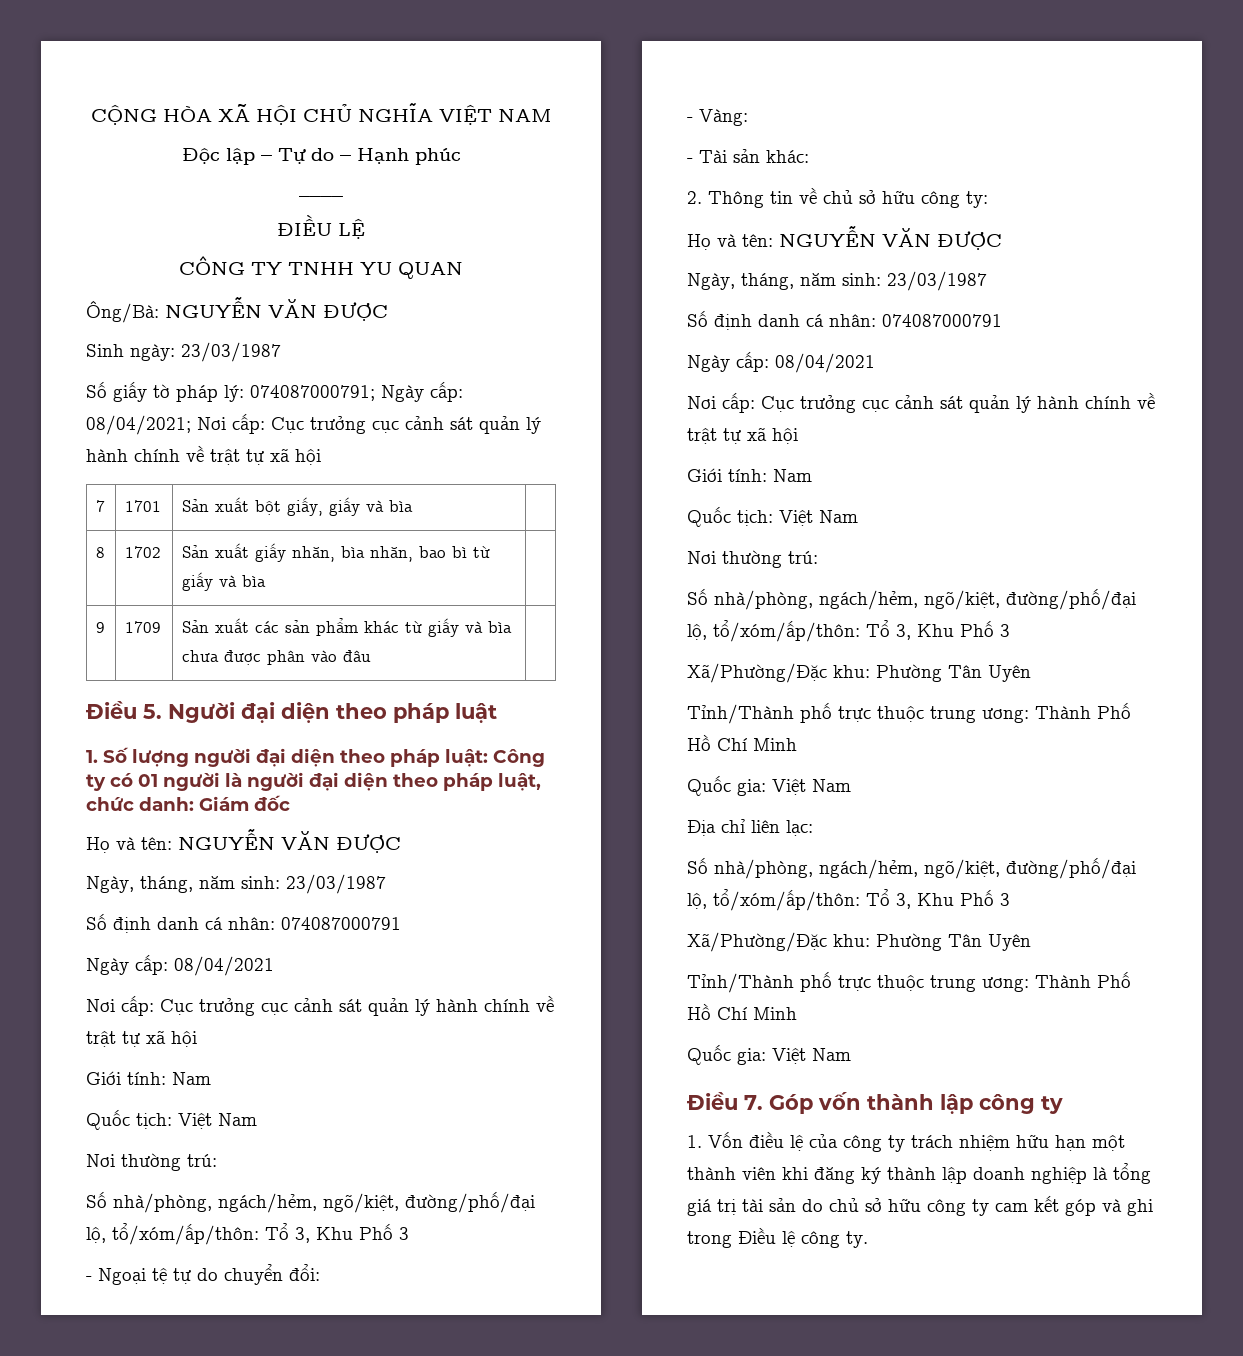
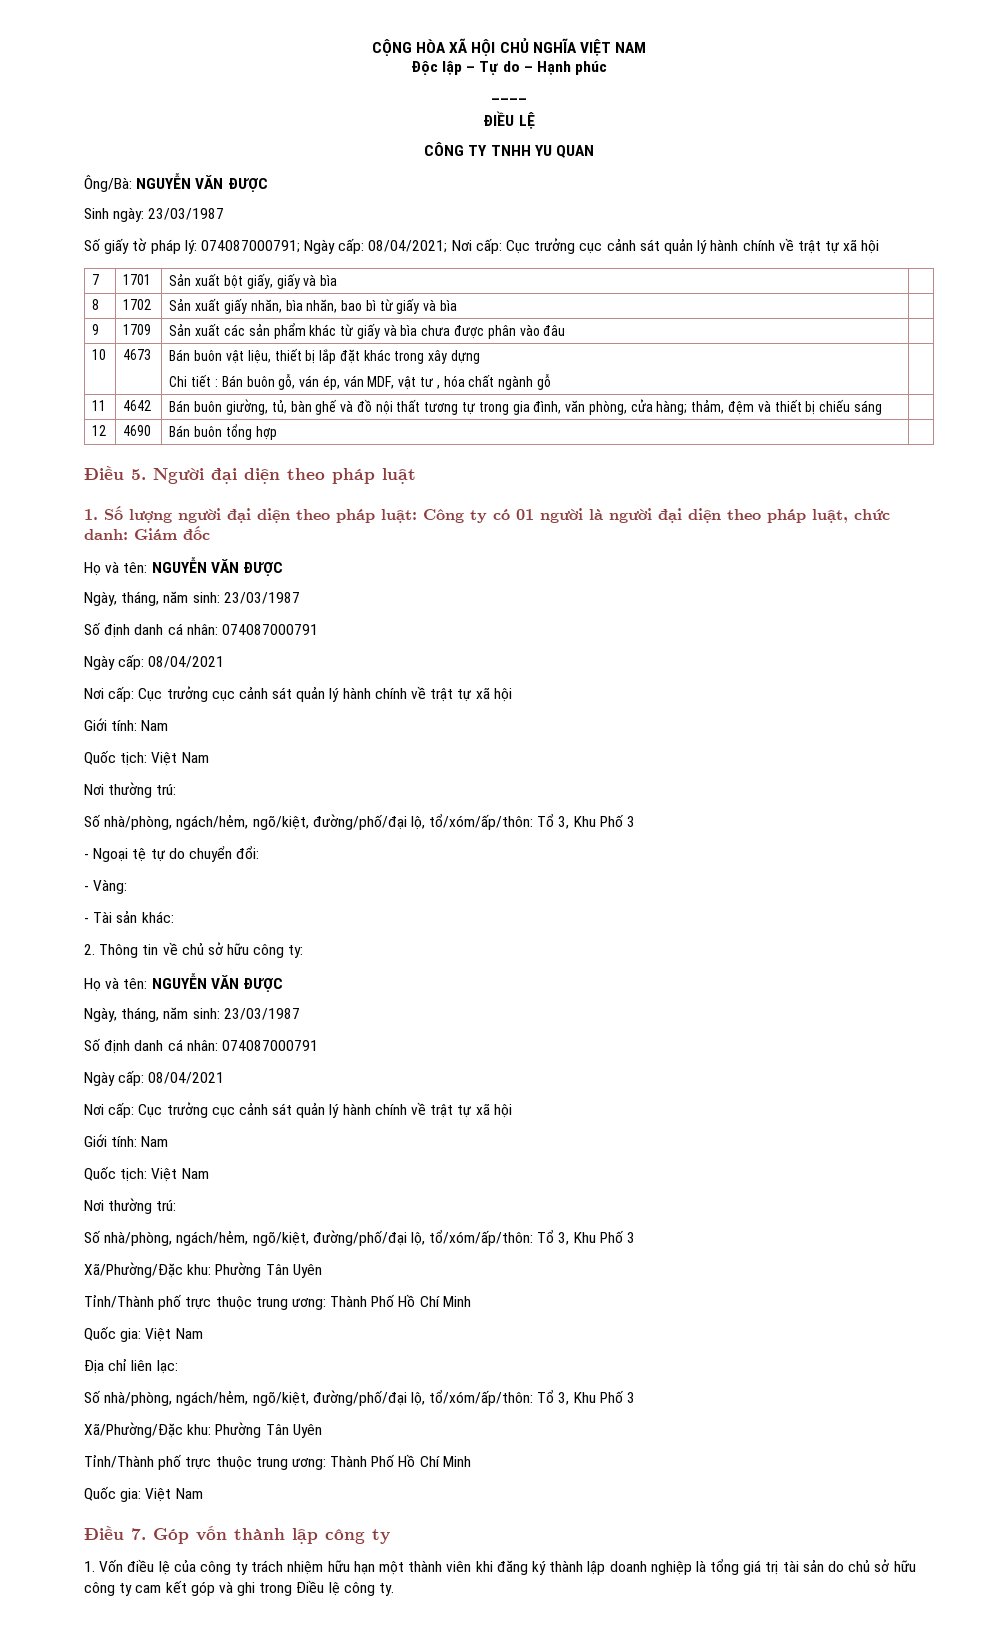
+ 10 | 4673 | Bán buôn vật liệu, thiết bị lắp đặt khác trong xây dựng
+ Chi tiết : Bán buôn gỗ, ván ép, ván MDF, vật tư , hóa chất ngành gỗ |
+ 11 | 4642 | Bán buôn giường, tủ, bàn ghế và đồ nội thất tương tự trong gia đình, văn phòng, cửa hàng; thảm, đệm và thiết bị chiếu sáng |
+ 12 | 4690 | Bán buôn tổng hợp |

